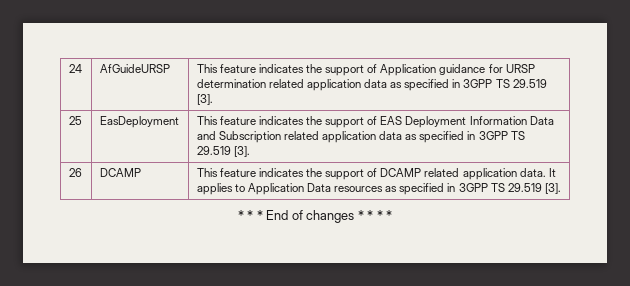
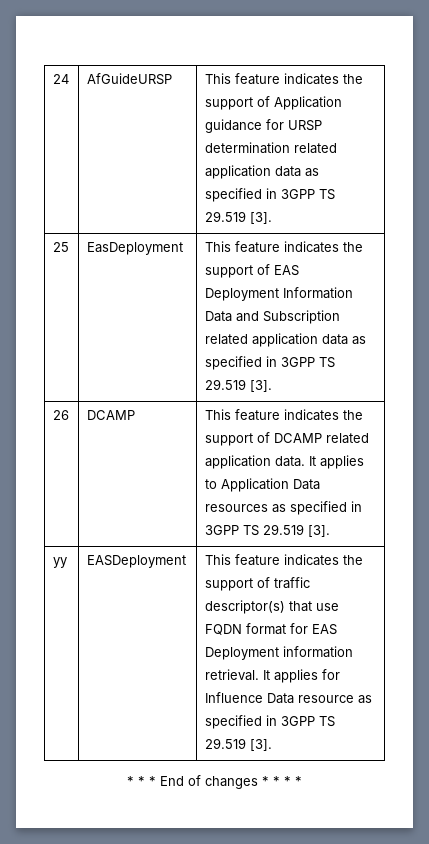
+ yy | EASDeployment | This feature indicates the support of traffic descriptor(s) that use FQDN format for EAS Deployment information retrieval. It applies for Influence Data resource as specified in 3GPP TS 29.519 [3].

